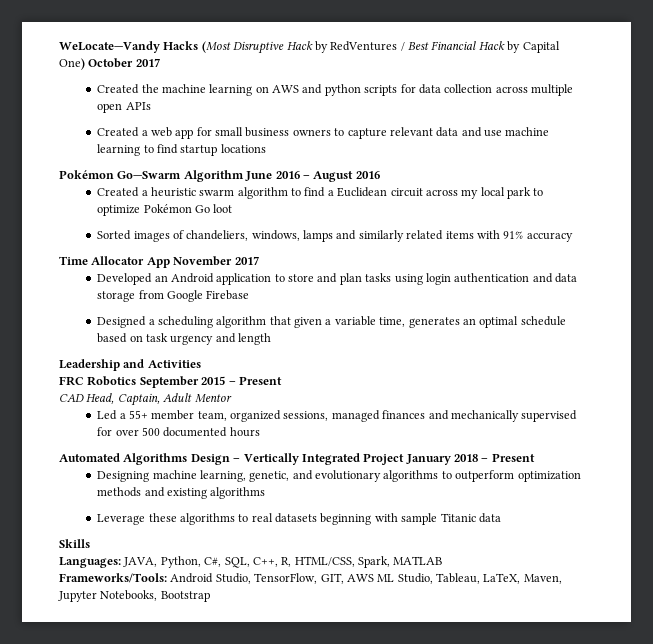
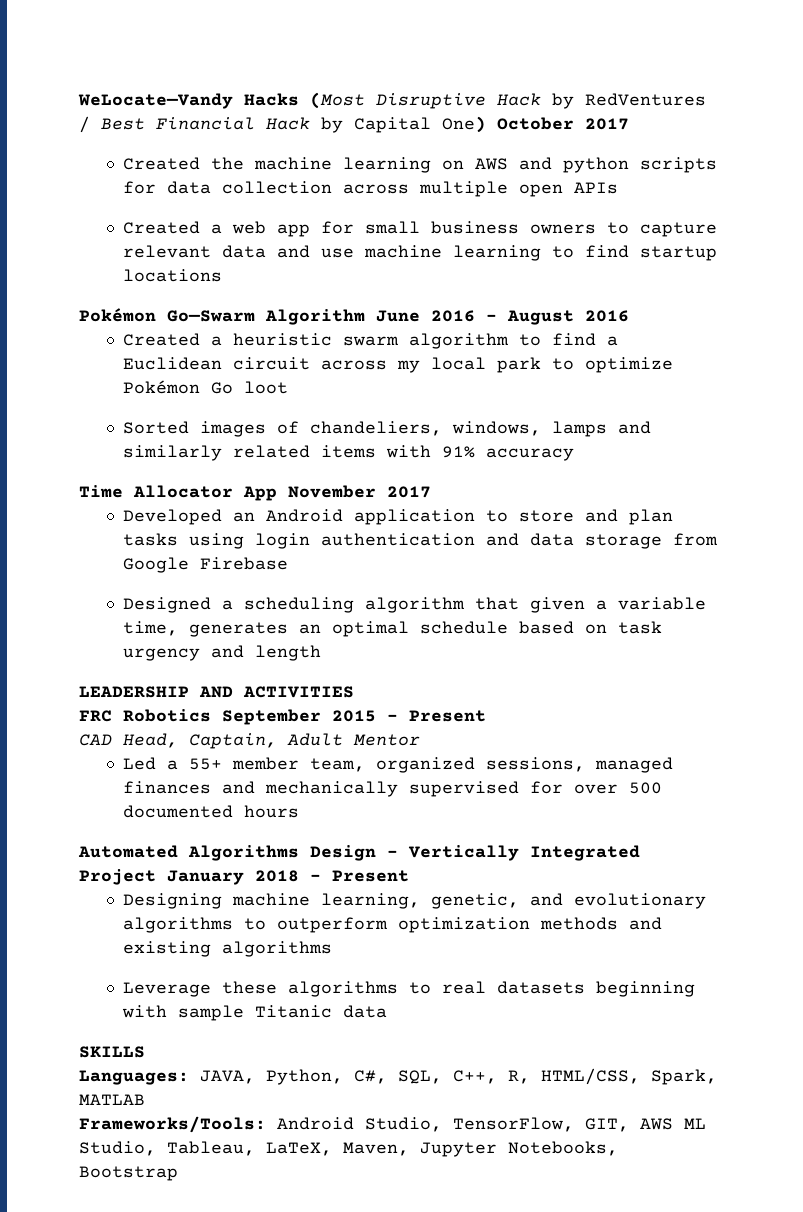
- Leadership and Activities
+ LEADERSHIP AND ACTIVITIES
- Skills
+ SKILLS

